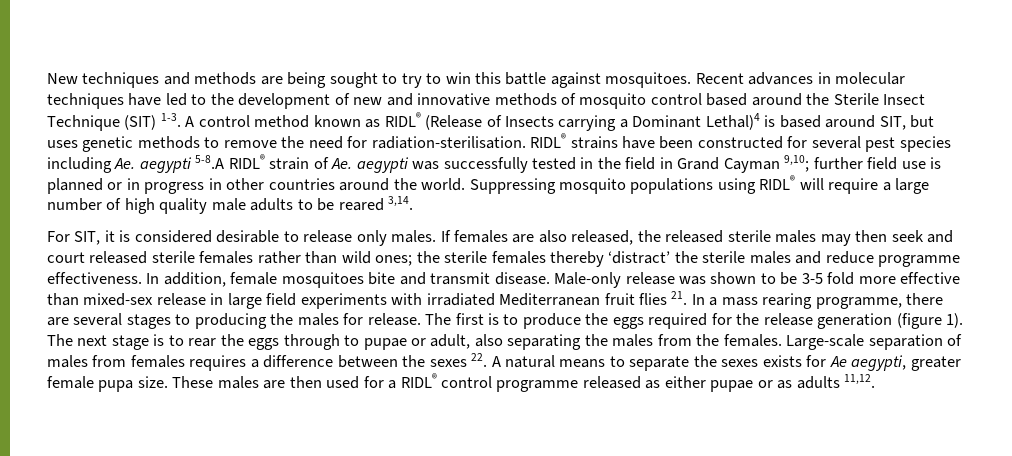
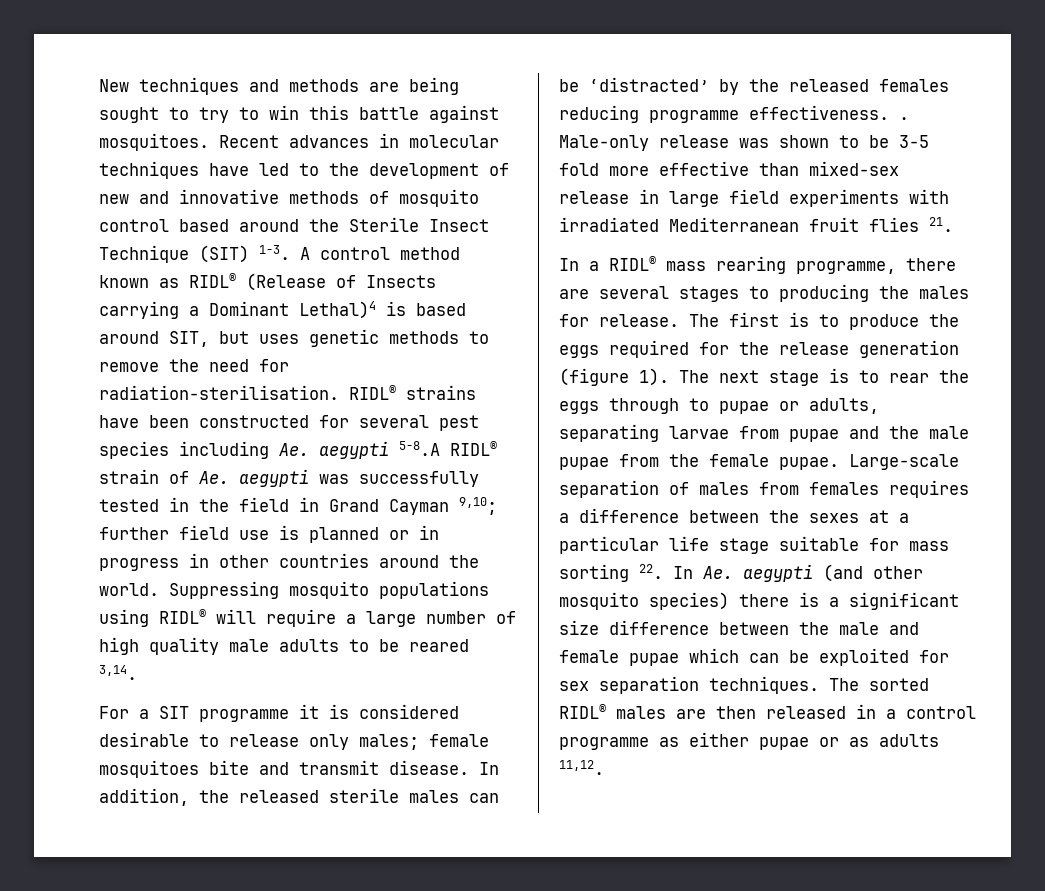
- For SIT, it is considered desirable to release only males. If females are also released, the released sterile males may then seek and court released sterile females rather than wild ones; the sterile females thereby ‘distract’ the sterile males and reduce programme effectiveness. In addition, female mosquitoes bite and transmit disease.
+ For a SIT programme it is considered desirable to release only males; female mosquitoes bite and transmit disease.
+ In addition, the released sterile males can be ‘distracted’ by the released females reducing programme effectiveness. .
- Male-only release was shown to be 3-5 fold more effective than mixed-sex release in large field experiments with irradiated Mediterranean fruit flies 21. In a mass rearing programme, there are several stages to producing the males for release.
+ Male-only release was shown to be 3-5 fold more effective than mixed-sex release in large field experiments with irradiated Mediterranean fruit flies 21.
+ In a RIDL® mass rearing programme, there are several stages to producing the males for release.
- The next stage is to rear the eggs through to pupae or adult, also separating the males from the females.
+ The next stage is to rear the eggs through to pupae or adults, separating larvae from pupae and the male pupae from the female pupae.
- Large-scale separation of males from females requires a difference between the sexes 22. A natural means to separate the sexes exists for Ae aegypti, greater female pupa size. These males are then used for a RIDL® control programme released as either pupae or as adults 11,12.
+ Large-scale separation of males from females requires a difference between the sexes at a particular life stage suitable for mass sorting 22. In Ae. aegypti (and other mosquito species) there is a significant size difference between the male and female pupae which can be exploited for sex separation techniques. The sorted RIDL® males are then released in a control programme as either pupae or as adults 11,12.

